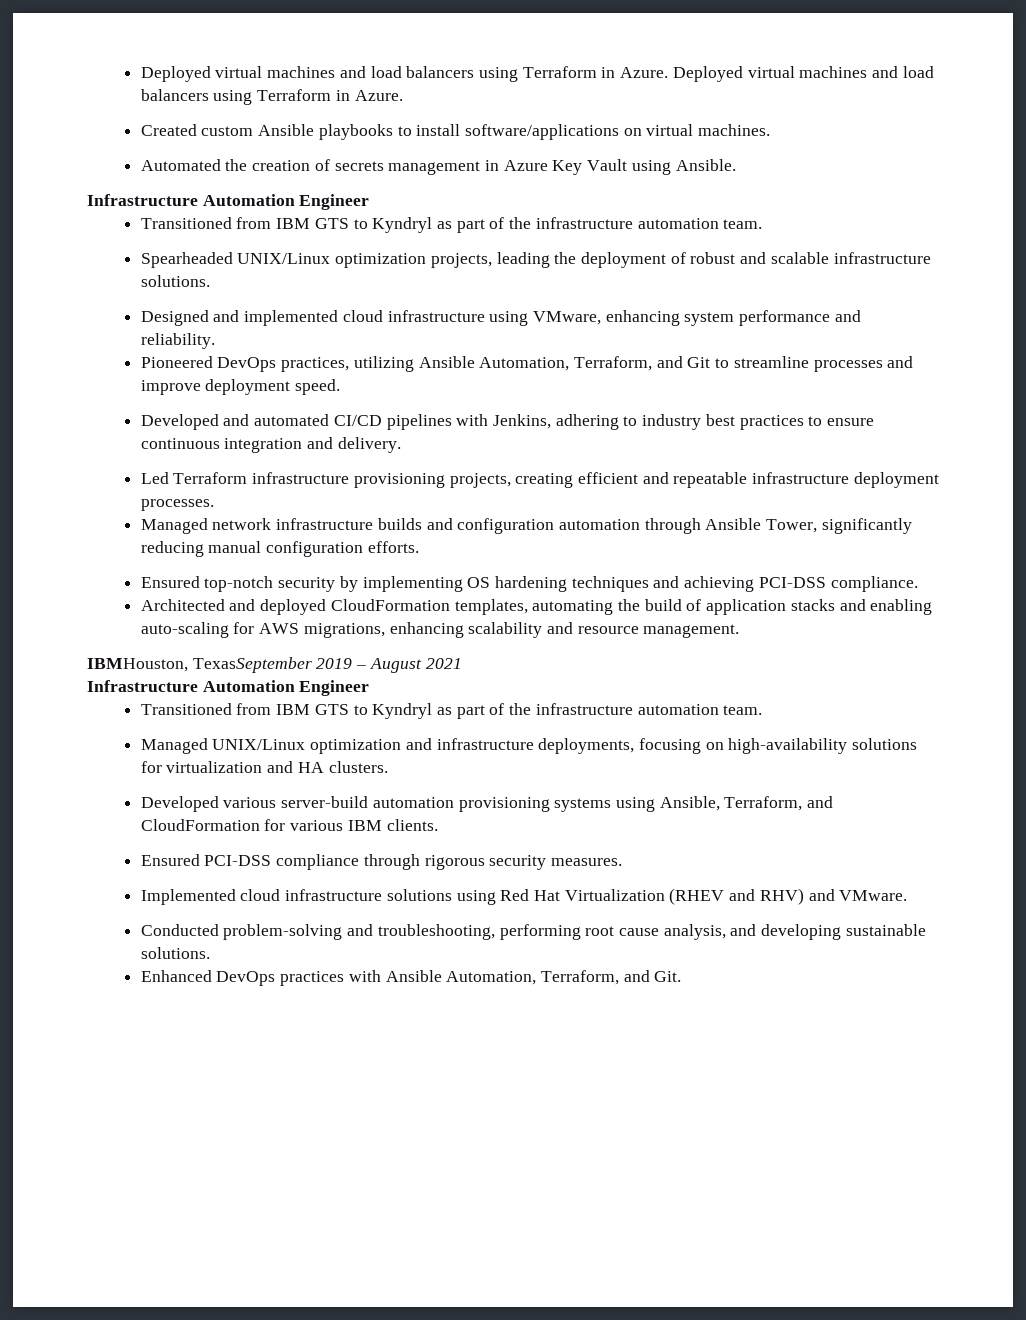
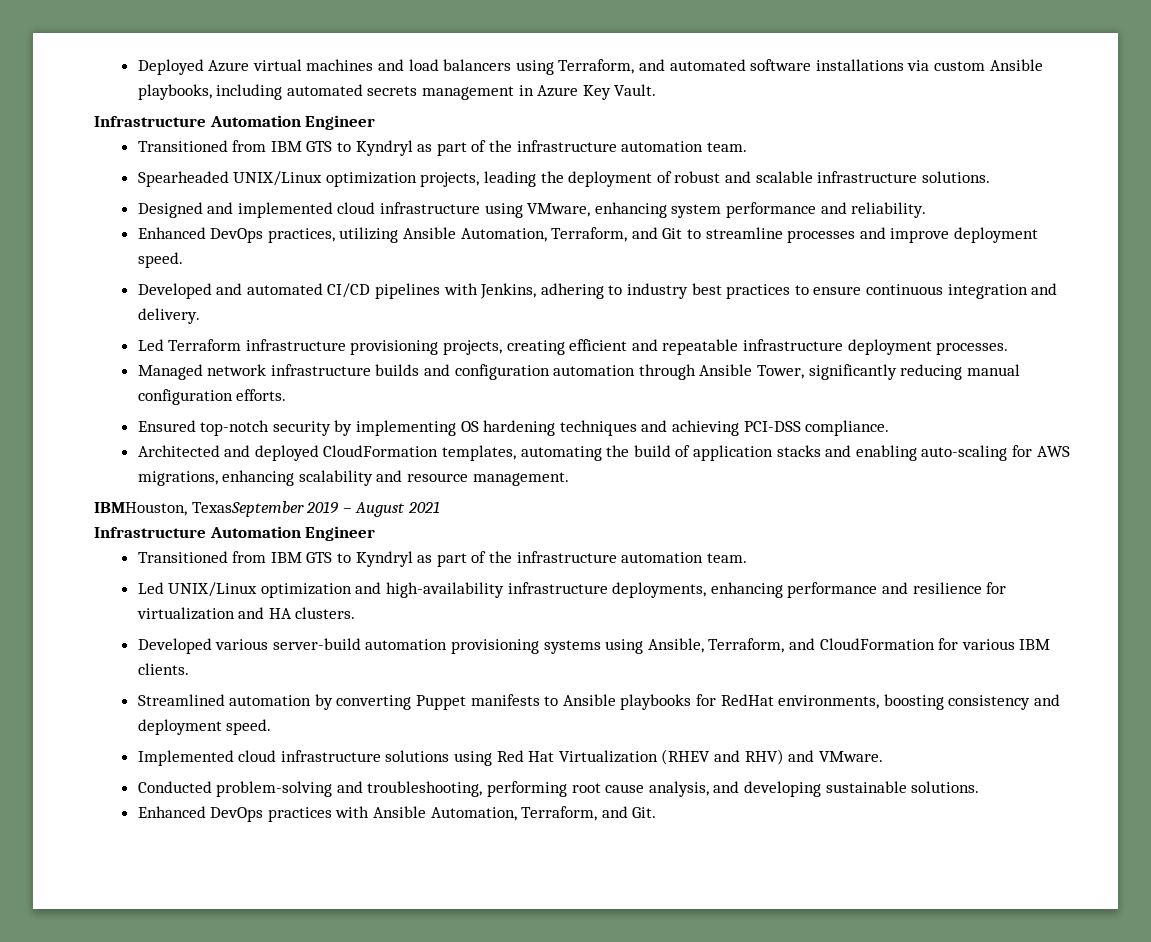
- Deployed virtual machines and load balancers using Terraform in Azure. Deployed virtual machines and load balancers using Terraform in Azure.
- Created custom Ansible playbooks to install software/applications on virtual machines.
- Automated the creation of secrets management in Azure Key Vault using Ansible.
+ Deployed Azure virtual machines and load balancers using Terraform, and automated software installations via custom Ansible playbooks, including automated secrets management in Azure Key Vault.
- Pioneered DevOps practices, utilizing Ansible Automation, Terraform, and Git to streamline processes and improve deployment speed.
+ Enhanced DevOps practices, utilizing Ansible Automation, Terraform, and Git to streamline processes and improve deployment speed.
- Managed UNIX/Linux optimization and infrastructure deployments, focusing on high-availability solutions for virtualization and HA clusters.
+ Led UNIX/Linux optimization and high-availability infrastructure deployments, enhancing performance and resilience for virtualization and HA clusters.
- Ensured PCI-DSS compliance through rigorous security measures.
+ Streamlined automation by converting Puppet manifests to Ansible playbooks for RedHat environments, boosting consistency and deployment speed.

